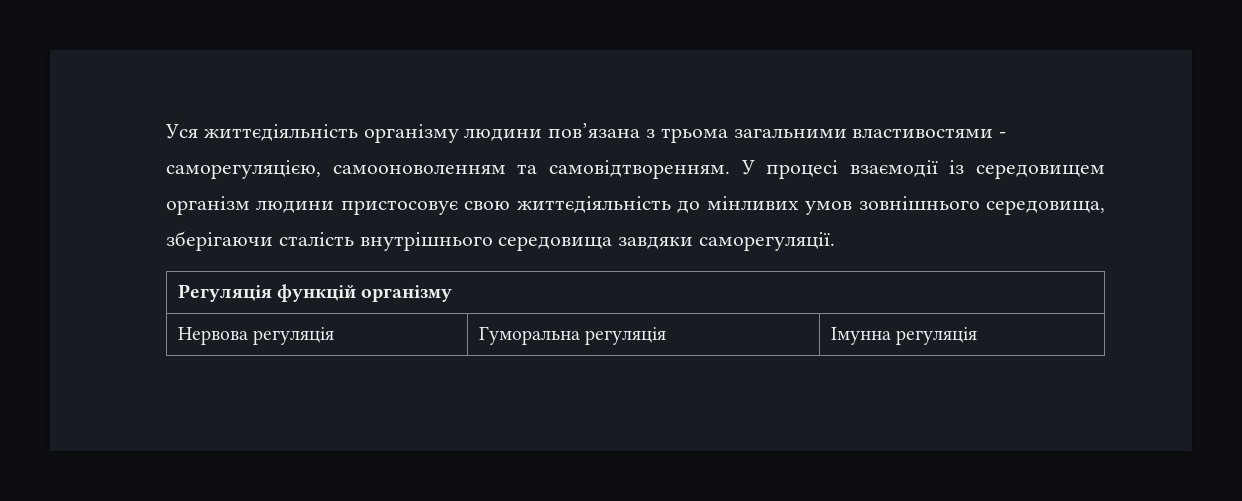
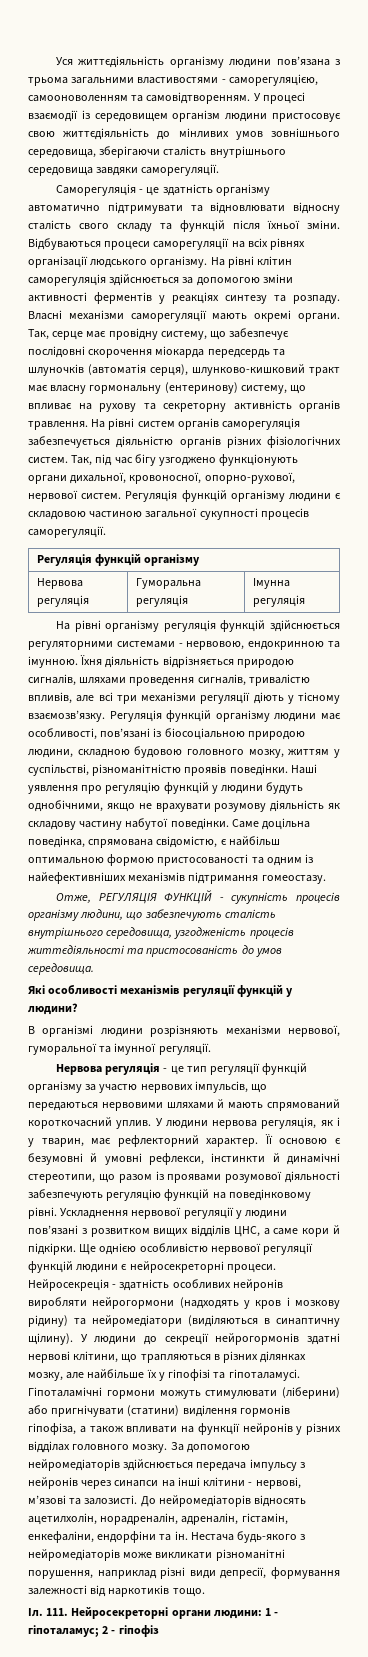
+ Саморегуляція - це здатність організму автоматично підтримувати та відновлювати відносну сталість свого складу та функцій після їхньої зміни. Відбуваються процеси саморегуляції на всіх рівнях організації людського організму. На рівні клітин саморегуляція здійснюється за допомогою зміни активності ферментів у реакціях синтезу та розпаду. Власні механізми саморегуляції мають окремі органи. Так, серце має провідну систему, що забезпечує послідовні скорочення міокарда передсердь та шлуночків (автоматія серця), шлунково-кишковий тракт має власну гормональну (ентеринову) систему, що впливає на рухову та секреторну активність органів травлення. На рівні систем органів саморегуляція забезпечується діяльністю органів різних фізіологічних систем. Так, під час бігу узгоджено функціонують органи дихальної, кровоносної, опорно-рухової, нервової систем. Регуляція функцій організму людини є складовою частиною загальної сукупності процесів саморегуляції.
+ На рівні організму регуляція функцій здійснюється регуляторними системами - нервовою, ендокринною та імунною. Їхня діяльність відрізняється природою сигналів, шляхами проведення сигналів, тривалістю впливів, але всі три механізми регуляції діють у тісному взаємозв’язку. Регуляція функцій організму людини має особливості, пов’язані із біосоціальною природою людини, складною будовою головного мозку, життям у суспільстві, різноманітністю проявів поведінки. Наші уявлення про регуляцію функцій у людини будуть однобічними, якщо не врахувати розумову діяльність як складову частину набутої поведінки. Саме доцільна поведінка, спрямована свідомістю, є найбільш оптимальною формою пристосованості та одним із найефективніших механізмів підтримання гомеостазу.
+ Отже, РЕГУЛЯЦІЯ ФУНКЦІЙ - сукупність процесів організму людини, що забезпечують сталість внутрішнього середовища, узгодженість процесів життєдіяльності та пристосованість до умов середовища.
+ Які особливості механізмів регуляції функцій у людини?
+ В організмі людини розрізняють механізми нервової, гуморальної та імунної регуляції.
+ Нервова регуляція - це тип регуляції функцій організму за участю нервових імпульсів, що передаються нервовими шляхами й мають спрямований короткочасний уплив. У людини нервова регуляція, як і у тварин, має рефлекторний характер. Її основою є безумовні й умовні рефлекси, інстинкти й динамічні стереотипи, що разом із проявами розумової діяльності забезпечують регуляцію функцій на поведінковому рівні. Ускладнення нервової регуляції у людини пов’язані з розвитком вищих відділів ЦНС, а саме кори й підкірки. Ще однією особливістю нервової регуляції функцій людини є нейросекреторні процеси. Нейросекреція - здатність особливих нейронів виробляти нейрогормони (надходять у кров і мозкову рідину) та нейромедіатори (виділяються в синаптичну щілину). У людини до секреції нейрогормонів здатні нервові клітини, що трапляються в різних ділянках мозку, але найбільше їх у гіпофізі та гіпоталамусі. Гіпоталамічні гормони можуть стимулювати (ліберини) або пригнічувати (статини) виділення гормонів гіпофіза, а також впливати на функції нейронів у різних відділах головного мозку. За допомогою нейромедіаторів здійснюється передача імпульсу з нейронів через синапси на інші клітини - нервові, м’язові та залозисті. До нейромедіаторів відносять ацетилхолін, норадреналін, адреналін, гістамін, енкефаліни, ендорфіни та ін. Нестача будь-якого з нейромедіаторів може викликати різноманітні порушення, наприклад різні види депресії, формування залежності від наркотиків тощо.
+ Іл. 111. Нейросекреторні органи людини: 1 - гіпоталамус; 2 - гіпофіз

